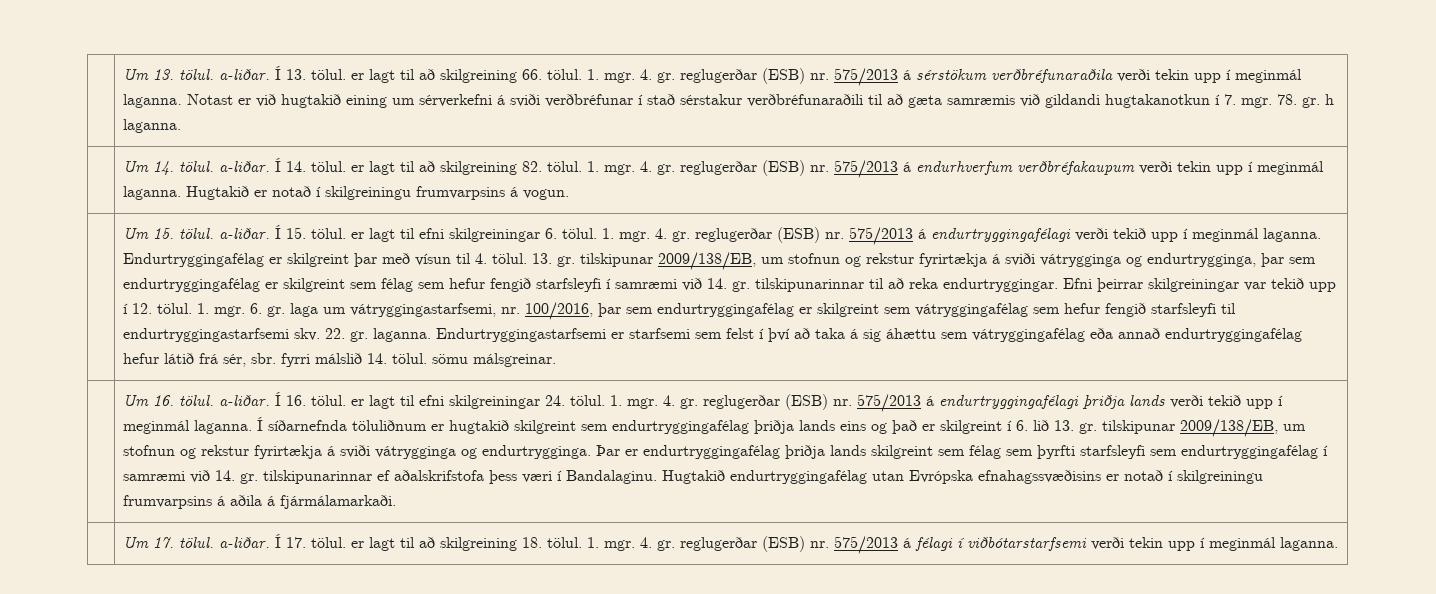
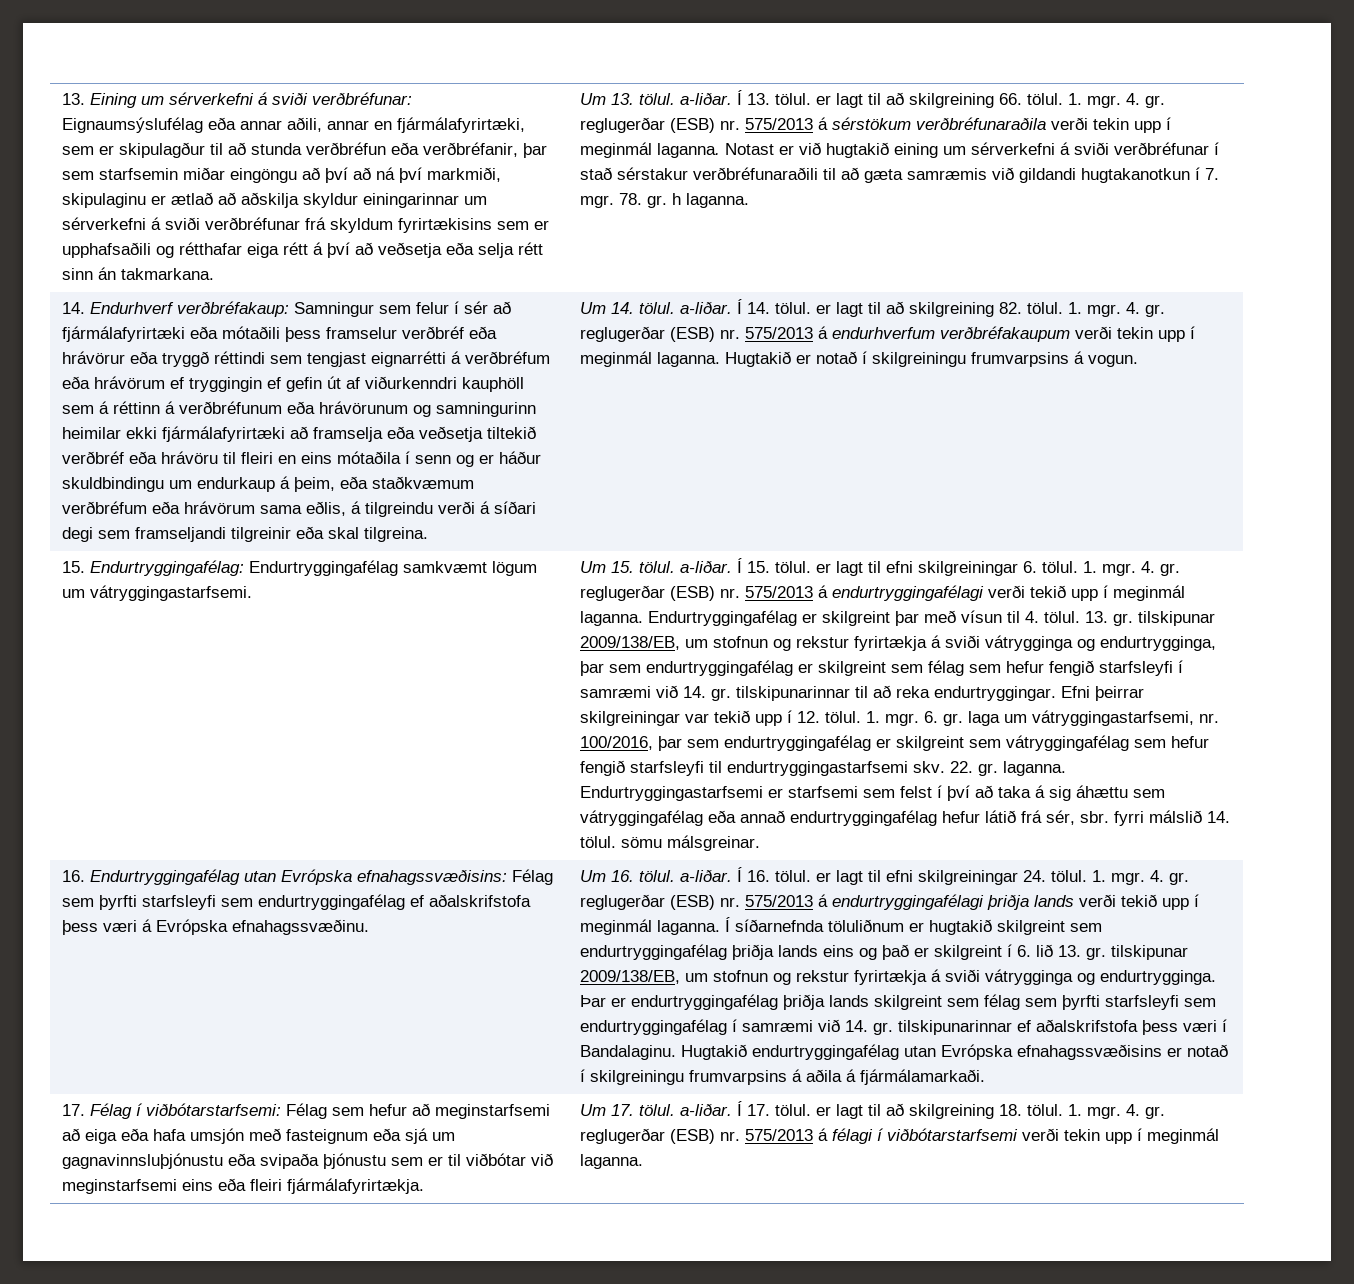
+ 13. Eining um sérverkefni á sviði verðbréfunar: Eignaumsýslufélag eða annar aðili, annar en fjármálafyrirtæki, sem er skipulagður til að stunda verðbréfun eða verðbréfanir, þar sem starfsemin miðar eingöngu að því að ná því markmiði, skipulaginu er ætlað að aðskilja skyldur einingarinnar um sérverkefni á sviði verðbréfunar frá skyldum fyrirtækisins sem er upphafsaðili og rétthafar eiga rétt á því að veðsetja eða selja rétt sinn án takmarkana.
+ 14. Endurhverf verðbréfakaup: Samningur sem felur í sér að fjármálafyrirtæki eða mótaðili þess framselur verðbréf eða hrávörur eða tryggð réttindi sem tengjast eignarrétti á verðbréfum eða hrávörum ef tryggingin ef gefin út af viðurkenndri kauphöll sem á réttinn á verðbréfunum eða hrávörunum og samningurinn heimilar ekki fjármálafyrirtæki að framselja eða veðsetja tiltekið verðbréf eða hrávöru til fleiri en eins mótaðila í senn og er háður skuldbindingu um endurkaup á þeim, eða staðkvæmum verðbréfum eða hrávörum sama eðlis, á tilgreindu verði á síðari degi sem framseljandi tilgreinir eða skal tilgreina.
+ 15. Endurtryggingafélag: Endurtryggingafélag samkvæmt lögum um vátryggingastarfsemi.
+ 16. Endurtryggingafélag utan Evrópska efnahagssvæðisins: Félag sem þyrfti starfsleyfi sem endurtryggingafélag ef aðalskrifstofa þess væri á Evrópska efnahagssvæðinu.
+ 17. Félag í viðbótarstarfsemi: Félag sem hefur að meginstarfsemi að eiga eða hafa umsjón með fasteignum eða sjá um gagnavinnsluþjónustu eða svipaða þjónustu sem er til viðbótar við meginstarfsemi eins eða fleiri fjármálafyrirtækja.

